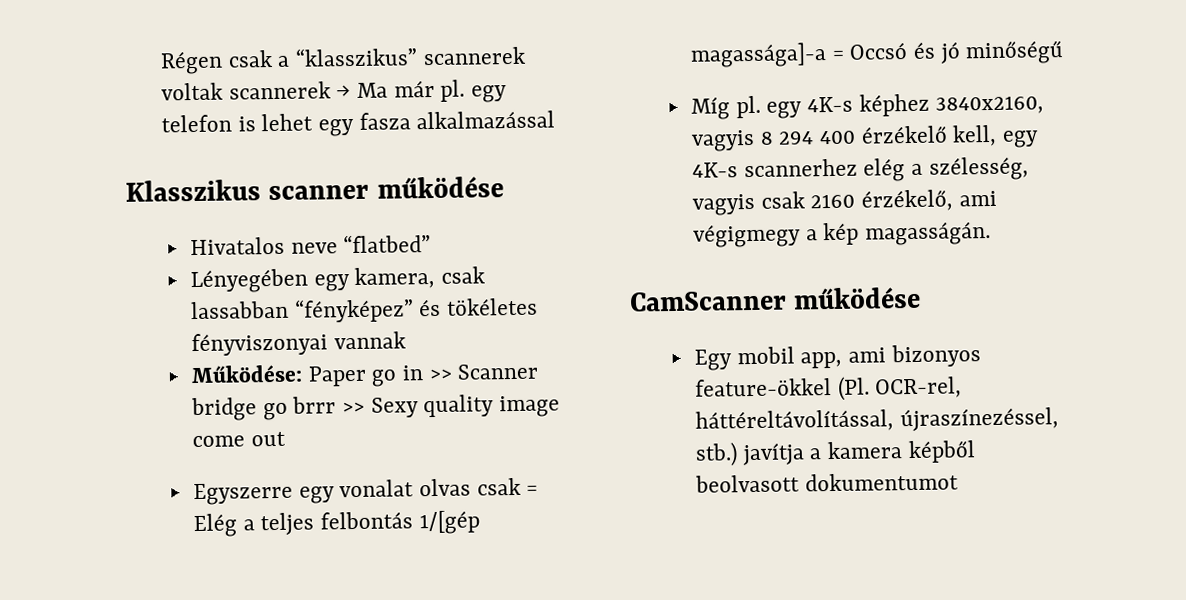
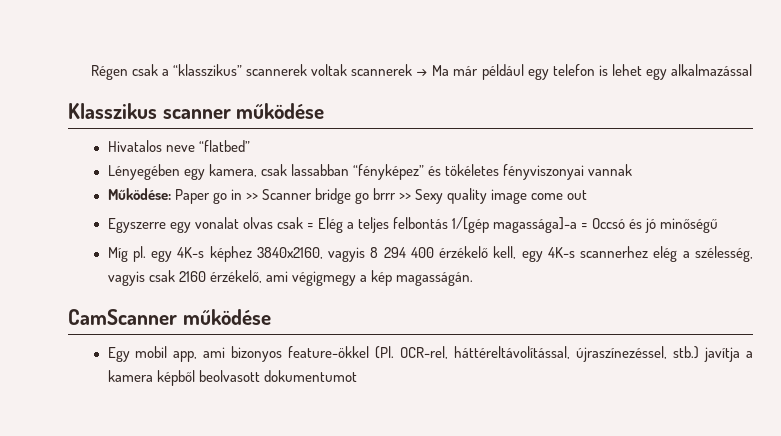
- Régen csak a “klasszikus” scannerek voltak scannerek → Ma már pl. egy telefon is lehet egy fasza alkalmazással
+ Régen csak a “klasszikus” scannerek voltak scannerek → Ma már például egy telefon is lehet egy alkalmazással

